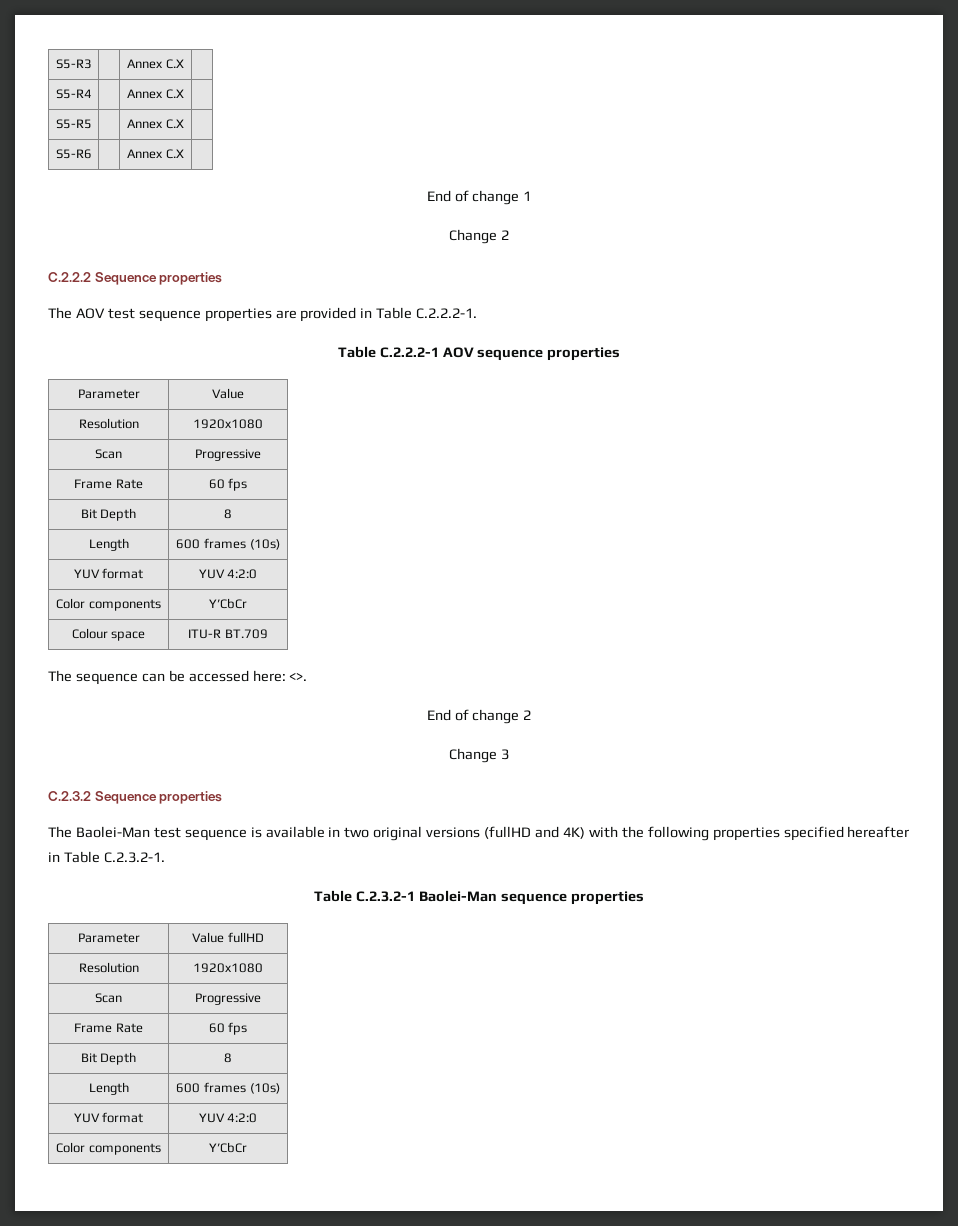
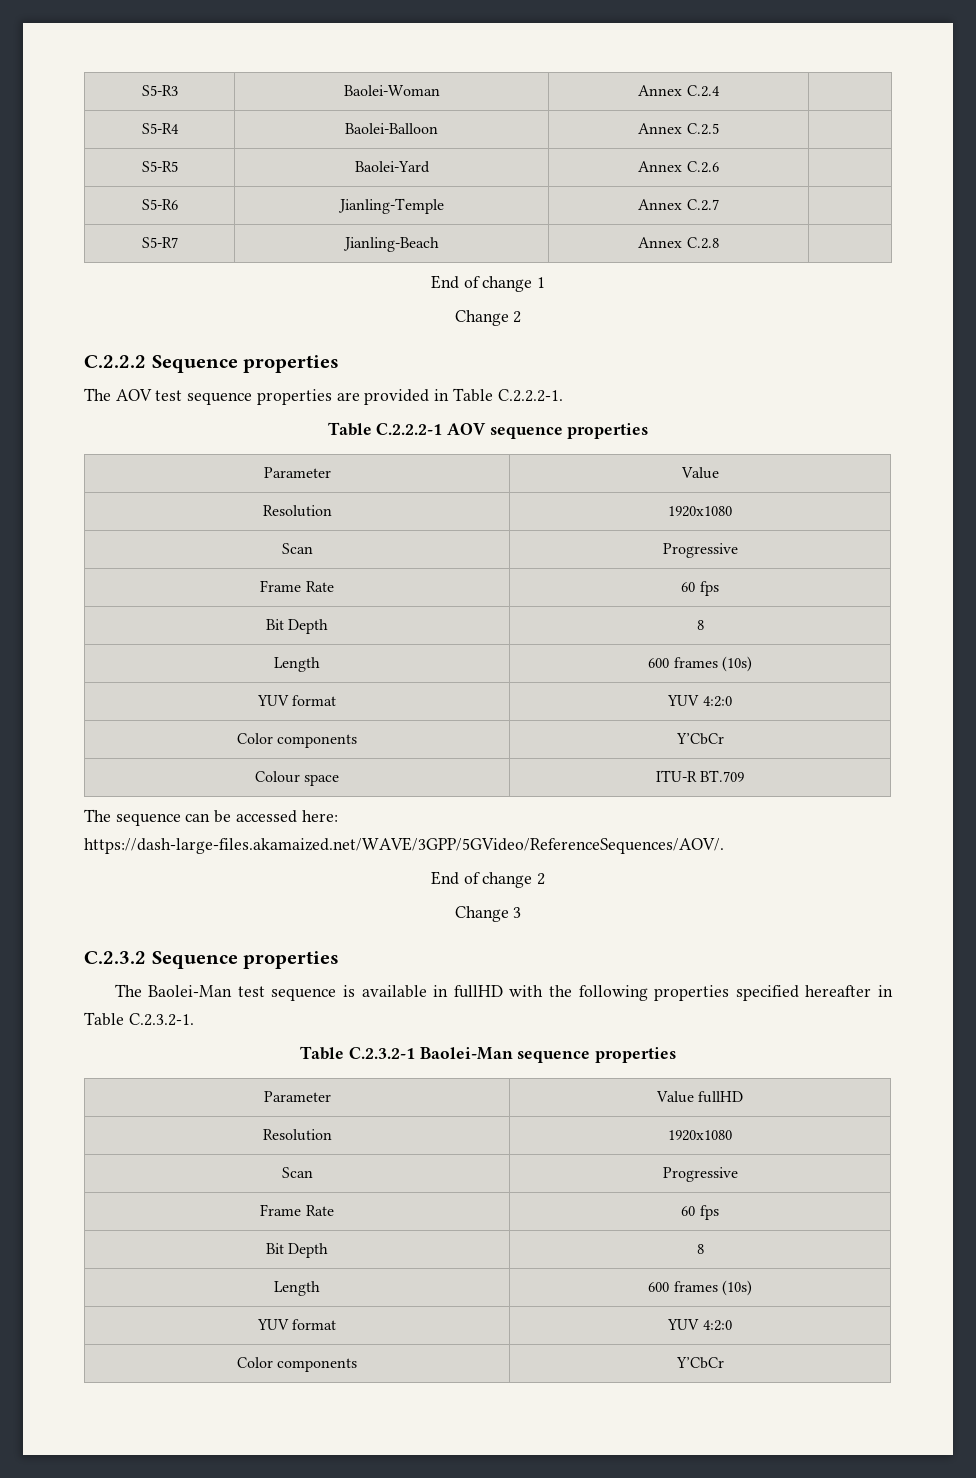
- S5-R3 | | Annex C.X |
+ S5-R3 | Baolei-Woman | Annex C.2.4 |
- S5-R4 | | Annex C.X |
+ S5-R4 | Baolei-Balloon | Annex C.2.5 |
- S5-R5 | | Annex C.X |
+ S5-R5 | Baolei-Yard | Annex C.2.6 |
- S5-R6 | | Annex C.X |
+ S5-R6 | Jianling-Temple | Annex C.2.7 |
+ S5-R7 | Jianling-Beach | Annex C.2.8 |
- The sequence can be accessed here: <>.
+ The sequence can be accessed here: https://dash-large-files.akamaized.net/WAVE/3GPP/5GVideo/ReferenceSequences/AOV/.
- The Baolei-Man test sequence is available in two original versions (fullHD and 4K) with the following properties specified hereafter in Table C.2.3.2-1.
+ The Baolei-Man test sequence is available in fullHD with the following properties specified hereafter in Table C.2.3.2-1.

